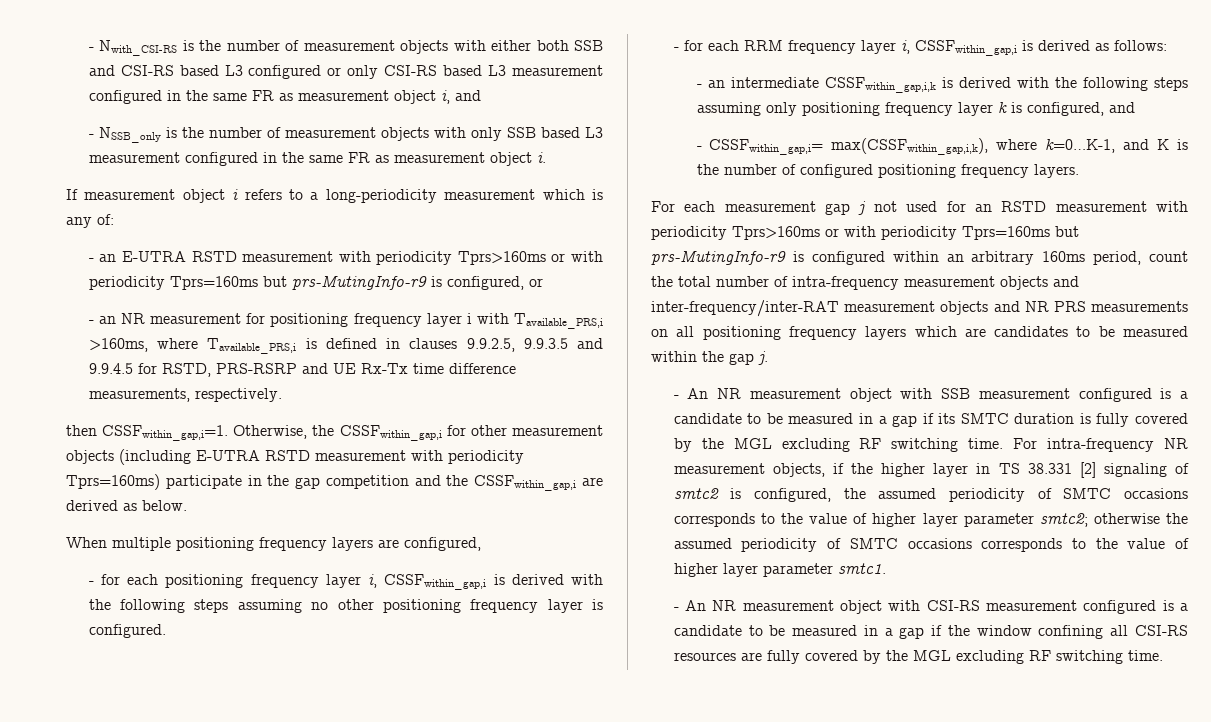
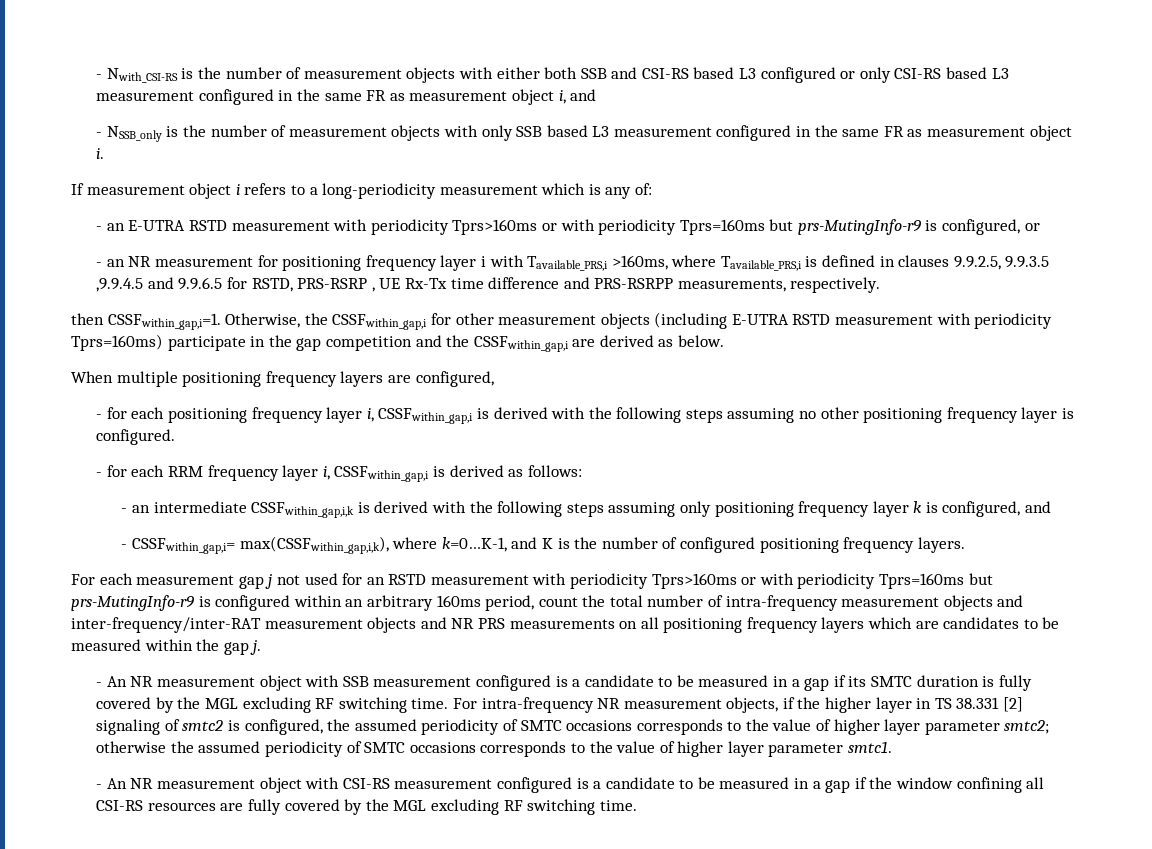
- - an NR measurement for positioning frequency layer i with Tavailable_PRS,i >160ms, where Tavailable_PRS,i is defined in clauses 9.9.2.5, 9.9.3.5 and 9.9.4.5 for RSTD, PRS-RSRP and UE Rx-Tx time difference measurements, respectively.
+ - an NR measurement for positioning frequency layer i with Tavailable_PRS,i >160ms, where Tavailable_PRS,i is defined in clauses 9.9.2.5, 9.9.3.5 ,9.9.4.5 and 9.9.6.5 for RSTD, PRS-RSRP , UE Rx-Tx time difference and PRS-RSRPP measurements, respectively.

